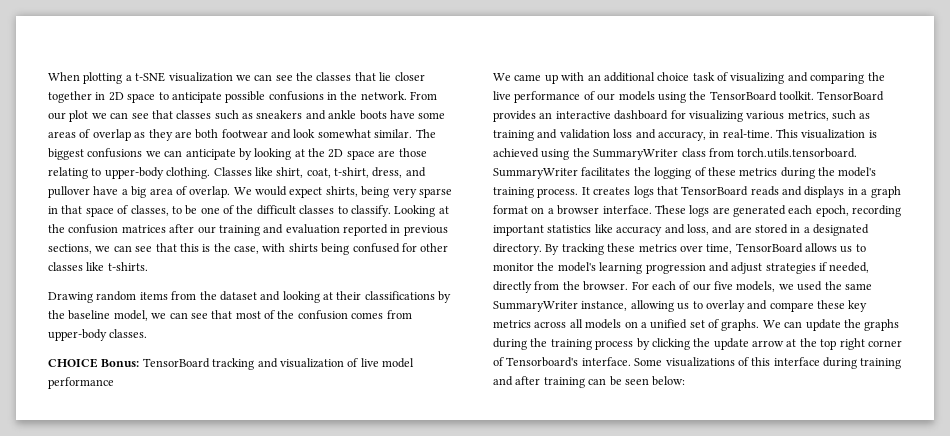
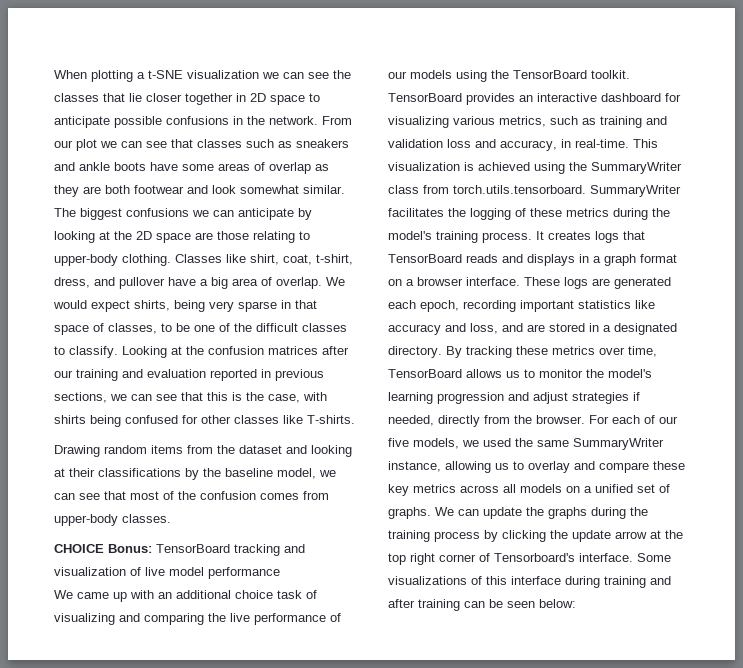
- Looking at the confusion matrices after our training and evaluation reported in previous sections, we can see that this is the case, with shirts being confused for other classes like t-shirts.
+ Looking at the confusion matrices after our training and evaluation reported in previous sections, we can see that this is the case, with shirts being confused for other classes like T-shirts.

